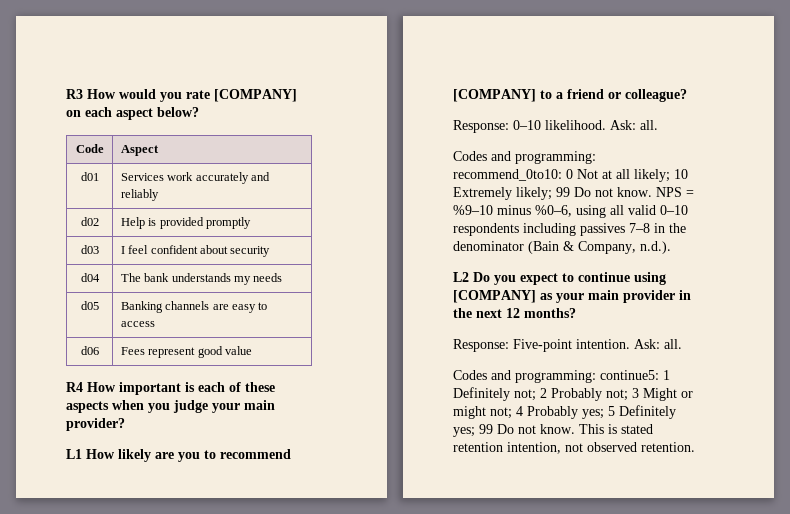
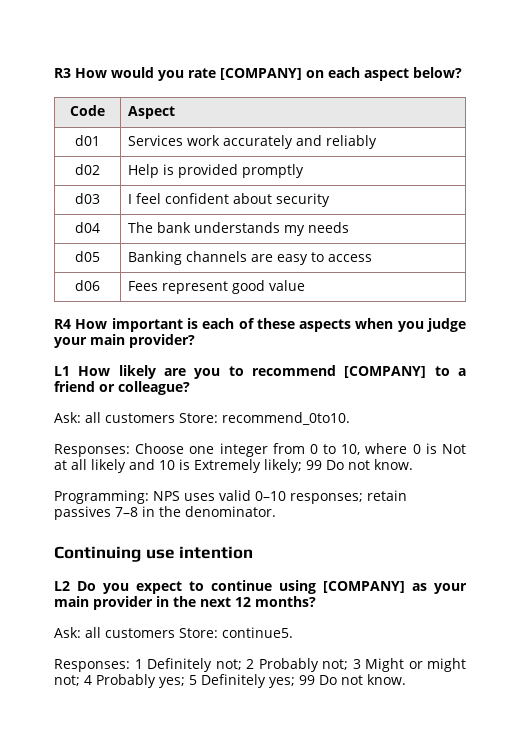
- Response: 0–10 likelihood. Ask: all.
- Codes and programming: recommend_0to10: 0 Not at all likely; 10 Extremely likely; 99 Do not know. NPS = %9–10 minus %0–6, using all valid 0–10 respondents including passives 7–8 in the denominator (Bain & Company, n.d.).
+ Ask: all customers Store: recommend_0to10.
+ Responses: Choose one integer from 0 to 10, where 0 is Not at all likely and 10 is Extremely likely; 99 Do not know.
+ Programming: NPS uses valid 0–10 responses; retain passives 7–8 in the denominator.
+ Continuing use intention
- Response: Five-point intention. Ask: all.
- Codes and programming: continue5: 1 Definitely not; 2 Probably not; 3 Might or might not; 4 Probably yes; 5 Definitely yes; 99 Do not know. This is stated retention intention, not observed retention.
+ Ask: all customers Store: continue5.
+ Responses: 1 Definitely not; 2 Probably not; 3 Might or might not; 4 Probably yes; 5 Definitely yes; 99 Do not know.

